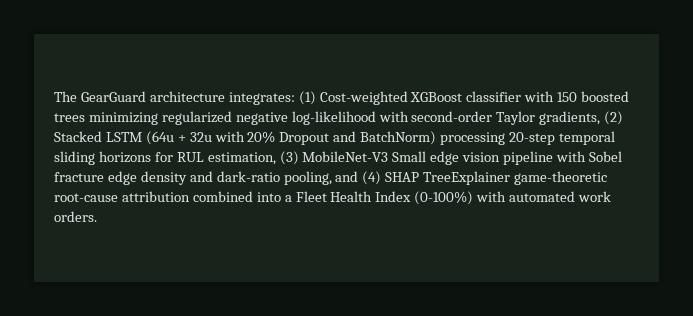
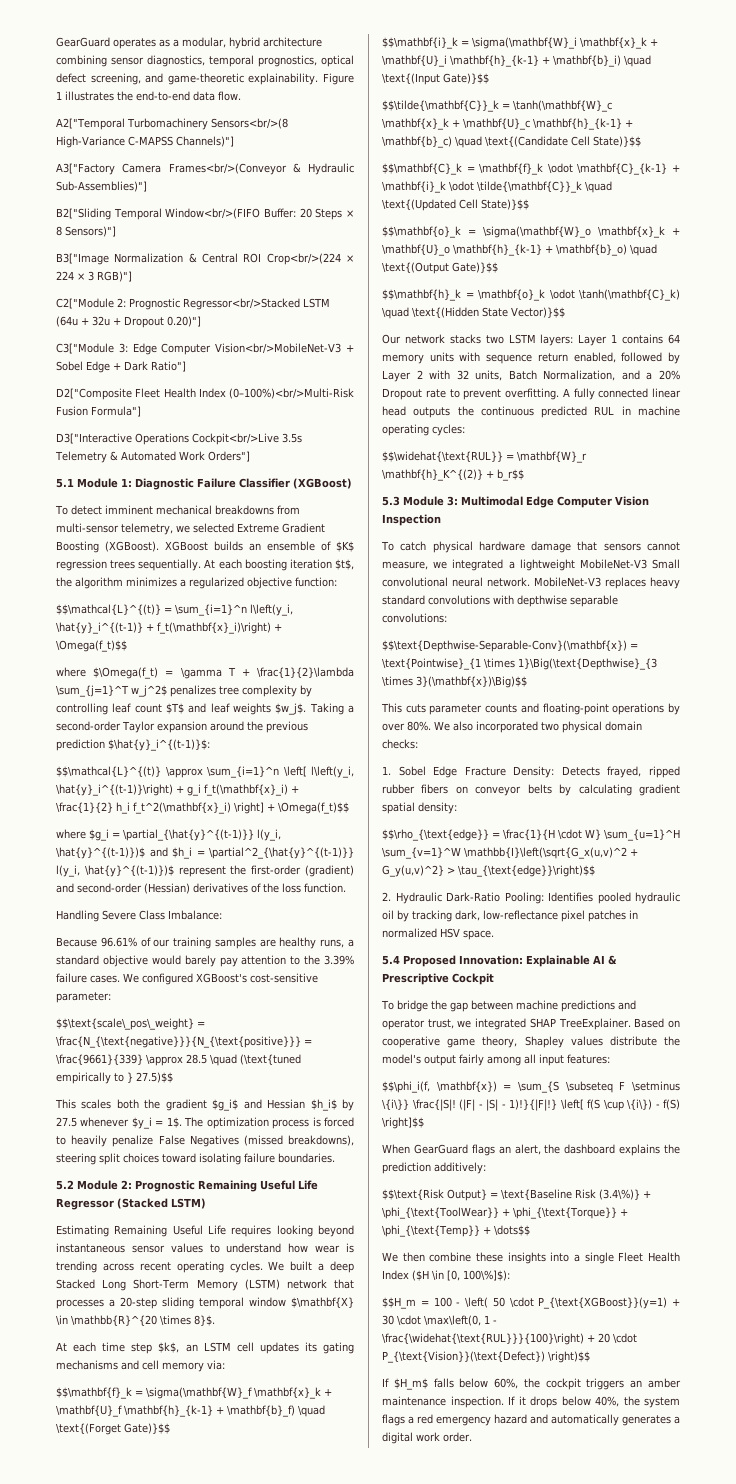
- The GearGuard architecture integrates: (1) Cost-weighted XGBoost classifier with 150 boosted trees minimizing regularized negative log-likelihood with second-order Taylor gradients, (2) Stacked LSTM (64u + 32u with 20% Dropout and BatchNorm) processing 20-step temporal sliding horizons for RUL estimation, (3) MobileNet-V3 Small edge vision pipeline with Sobel fracture edge density and dark-ratio pooling, and (4) SHAP TreeExplainer game-theoretic root-cause attribution combined into a Fleet Health Index (0-100%) with automated work orders.
+ GearGuard operates as a modular, hybrid architecture combining sensor diagnostics, temporal prognostics, optical defect screening, and game-theoretic explainability. Figure 1 illustrates the end-to-end data flow.
+ A2["Temporal Turbomachinery Sensors<br/>(8 High-Variance C-MAPSS Channels)"]
+ A3["Factory Camera Frames<br/>(Conveyor & Hydraulic Sub-Assemblies)"]
+ B2["Sliding Temporal Window<br/>(FIFO Buffer: 20 Steps × 8 Sensors)"]
+ B3["Image Normalization & Central ROI Crop<br/>(224 × 224 × 3 RGB)"]
+ C2["Module 2: Prognostic Regressor<br/>Stacked LSTM (64u + 32u + Dropout 0.20)"]
+ C3["Module 3: Edge Computer Vision<br/>MobileNet-V3 + Sobel Edge + Dark Ratio"]
+ D2["Composite Fleet Health Index (0–100%)<br/>Multi-Risk Fusion Formula"]
+ D3["Interactive Operations Cockpit<br/>Live 3.5s Telemetry & Automated Work Orders"]
+ 5.1 Module 1: Diagnostic Failure Classifier (XGBoost)
+ To detect imminent mechanical breakdowns from multi-sensor telemetry, we selected Extreme Gradient Boosting (XGBoost). XGBoost builds an ensemble of $K$ regression trees sequentially. At each boosting iteration $t$, the algorithm minimizes a regularized objective function:
+ $$\mathcal{L}^{(t)} = \sum_{i=1}^n l\left(y_i, \hat{y}_i^{(t-1)} + f_t(\mathbf{x}_i)\right) + \Omega(f_t)$$
+ where $\Omega(f_t) = \gamma T + \frac{1}{2}\lambda \sum_{j=1}^T w_j^2$ penalizes tree complexity by controlling leaf count $T$ and leaf weights $w_j$. Taking a second-order Taylor expansion around the previous prediction $\hat{y}_i^{(t-1)}$:
+ $$\mathcal{L}^{(t)} \approx \sum_{i=1}^n \left[ l\left(y_i, \hat{y}_i^{(t-1)}\right) + g_i f_t(\mathbf{x}_i) + \frac{1}{2} h_i f_t^2(\mathbf{x}_i) \right] + \Omega(f_t)$$
+ where $g_i = \partial_{\hat{y}^{(t-1)}} l(y_i, \hat{y}^{(t-1)})$ and $h_i = \partial^2_{\hat{y}^{(t-1)}} l(y_i, \hat{y}^{(t-1)})$ represent the first-order (gradient) and second-order (Hessian) derivatives of the loss function.
+ Handling Severe Class Imbalance:
+ Because 96.61% of our training samples are healthy runs, a standard objective would barely pay attention to the 3.39% failure cases. We configured XGBoost's cost-sensitive parameter:
+ $$\text{scale\_pos\_weight} = \frac{N_{\text{negative}}}{N_{\text{positive}}} = \frac{9661}{339} \approx 28.5 \quad (\text{tuned empirically to } 27.5)$$
+ This scales both the gradient $g_i$ and Hessian $h_i$ by 27.5 whenever $y_i = 1$. The optimization process is forced to heavily penalize False Negatives (missed breakdowns), steering split choices toward isolating failure boundaries.
+ 5.2 Module 2: Prognostic Remaining Useful Life Regressor (Stacked LSTM)
+ Estimating Remaining Useful Life requires looking beyond instantaneous sensor values to understand how wear is trending across recent operating cycles. We built a deep Stacked Long Short-Term Memory (LSTM) network that processes a 20-step sliding temporal window $\mathbf{X} \in \mathbb{R}^{20 \times 8}$.
+ At each time step $k$, an LSTM cell updates its gating mechanisms and cell memory via:
+ $$\mathbf{f}_k = \sigma(\mathbf{W}_f \mathbf{x}_k + \mathbf{U}_f \mathbf{h}_{k-1} + \mathbf{b}_f) \quad \text{(Forget Gate)}$$
+ $$\mathbf{i}_k = \sigma(\mathbf{W}_i \mathbf{x}_k + \mathbf{U}_i \mathbf{h}_{k-1} + \mathbf{b}_i) \quad \text{(Input Gate)}$$
+ $$\tilde{\mathbf{C}}_k = \tanh(\mathbf{W}_c \mathbf{x}_k + \mathbf{U}_c \mathbf{h}_{k-1} + \mathbf{b}_c) \quad \text{(Candidate Cell State)}$$
+ $$\mathbf{C}_k = \mathbf{f}_k \odot \mathbf{C}_{k-1} + \mathbf{i}_k \odot \tilde{\mathbf{C}}_k \quad \text{(Updated Cell State)}$$
+ $$\mathbf{o}_k = \sigma(\mathbf{W}_o \mathbf{x}_k + \mathbf{U}_o \mathbf{h}_{k-1} + \mathbf{b}_o) \quad \text{(Output Gate)}$$
+ $$\mathbf{h}_k = \mathbf{o}_k \odot \tanh(\mathbf{C}_k) \quad \text{(Hidden State Vector)}$$
+ Our network stacks two LSTM layers: Layer 1 contains 64 memory units with sequence return enabled, followed by Layer 2 with 32 units, Batch Normalization, and a 20% Dropout rate to prevent overfitting. A fully connected linear head outputs the continuous predicted RUL in machine operating cycles:
+ $$\widehat{\text{RUL}} = \mathbf{W}_r \mathbf{h}_K^{(2)} + b_r$$
+ 5.3 Module 3: Multimodal Edge Computer Vision Inspection
+ To catch physical hardware damage that sensors cannot measure, we integrated a lightweight MobileNet-V3 Small convolutional neural network. MobileNet-V3 replaces heavy standard convolutions with depthwise separable convolutions:
+ $$\text{Depthwise-Separable-Conv}(\mathbf{x}) = \text{Pointwise}_{1 \times 1}\Big(\text{Depthwise}_{3 \times 3}(\mathbf{x})\Big)$$
+ This cuts parameter counts and floating-point operations by over 80%. We also incorporated two physical domain checks:
+ 1. Sobel Edge Fracture Density: Detects frayed, ripped rubber fibers on conveyor belts by calculating gradient spatial density:
+ $$\rho_{\text{edge}} = \frac{1}{H \cdot W} \sum_{u=1}^H \sum_{v=1}^W \mathbb{I}\left(\sqrt{G_x(u,v)^2 + G_y(u,v)^2} > \tau_{\text{edge}}\right)$$
+ 2. Hydraulic Dark-Ratio Pooling: Identifies pooled hydraulic oil by tracking dark, low-reflectance pixel patches in normalized HSV space.
+ 5.4 Proposed Innovation: Explainable AI & Prescriptive Cockpit
+ To bridge the gap between machine predictions and operator trust, we integrated SHAP TreeExplainer. Based on cooperative game theory, Shapley values distribute the model's output fairly among all input features:
+ $$\phi_i(f, \mathbf{x}) = \sum_{S \subseteq F \setminus \{i\}} \frac{|S|! (|F| - |S| - 1)!}{|F|!} \left[ f(S \cup \{i\}) - f(S) \right]$$
+ When GearGuard flags an alert, the dashboard explains the prediction additively:
+ $$\text{Risk Output} = \text{Baseline Risk (3.4\%)} + \phi_{\text{ToolWear}} + \phi_{\text{Torque}} + \phi_{\text{Temp}} + \dots$$
+ We then combine these insights into a single Fleet Health Index ($H \in [0, 100\%]$):
+ $$H_m = 100 - \left( 50 \cdot P_{\text{XGBoost}}(y=1) + 30 \cdot \max\left(0, 1 - \frac{\widehat{\text{RUL}}}{100}\right) + 20 \cdot P_{\text{Vision}}(\text{Defect}) \right)$$
+ If $H_m$ falls below 60%, the cockpit triggers an amber maintenance inspection. If it drops below 40%, the system flags a red emergency hazard and automatically generates a digital work order.

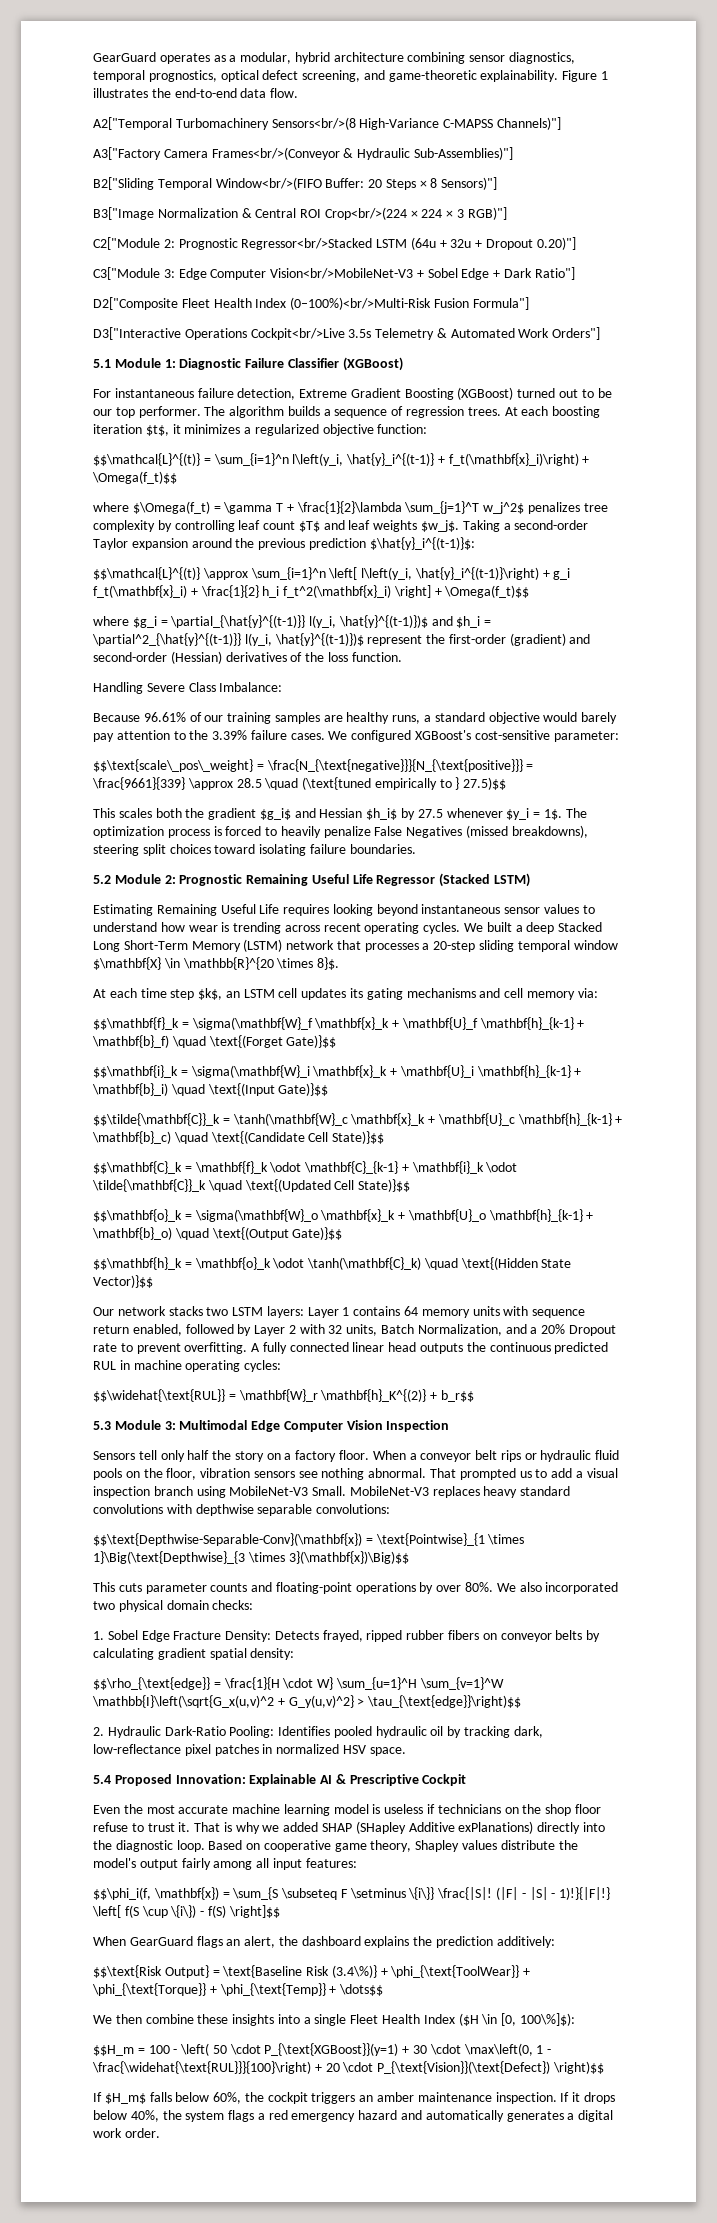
- To detect imminent mechanical breakdowns from multi-sensor telemetry, we selected Extreme Gradient Boosting (XGBoost). XGBoost builds an ensemble of $K$ regression trees sequentially.
+ For instantaneous failure detection, Extreme Gradient Boosting (XGBoost) turned out to be our top performer. The algorithm builds a sequence of regression trees.
- At each boosting iteration $t$, the algorithm minimizes a regularized objective function:
+ At each boosting iteration $t$, it minimizes a regularized objective function:
- To catch physical hardware damage that sensors cannot measure, we integrated a lightweight MobileNet-V3 Small convolutional neural network.
+ Sensors tell only half the story on a factory floor. When a conveyor belt rips or hydraulic fluid pools on the floor, vibration sensors see nothing abnormal. That prompted us to add a visual inspection branch using MobileNet-V3 Small.
- To bridge the gap between machine predictions and operator trust, we integrated SHAP TreeExplainer.
+ Even the most accurate machine learning model is useless if technicians on the shop floor refuse to trust it. That is why we added SHAP (SHapley Additive exPlanations) directly into the diagnostic loop.

